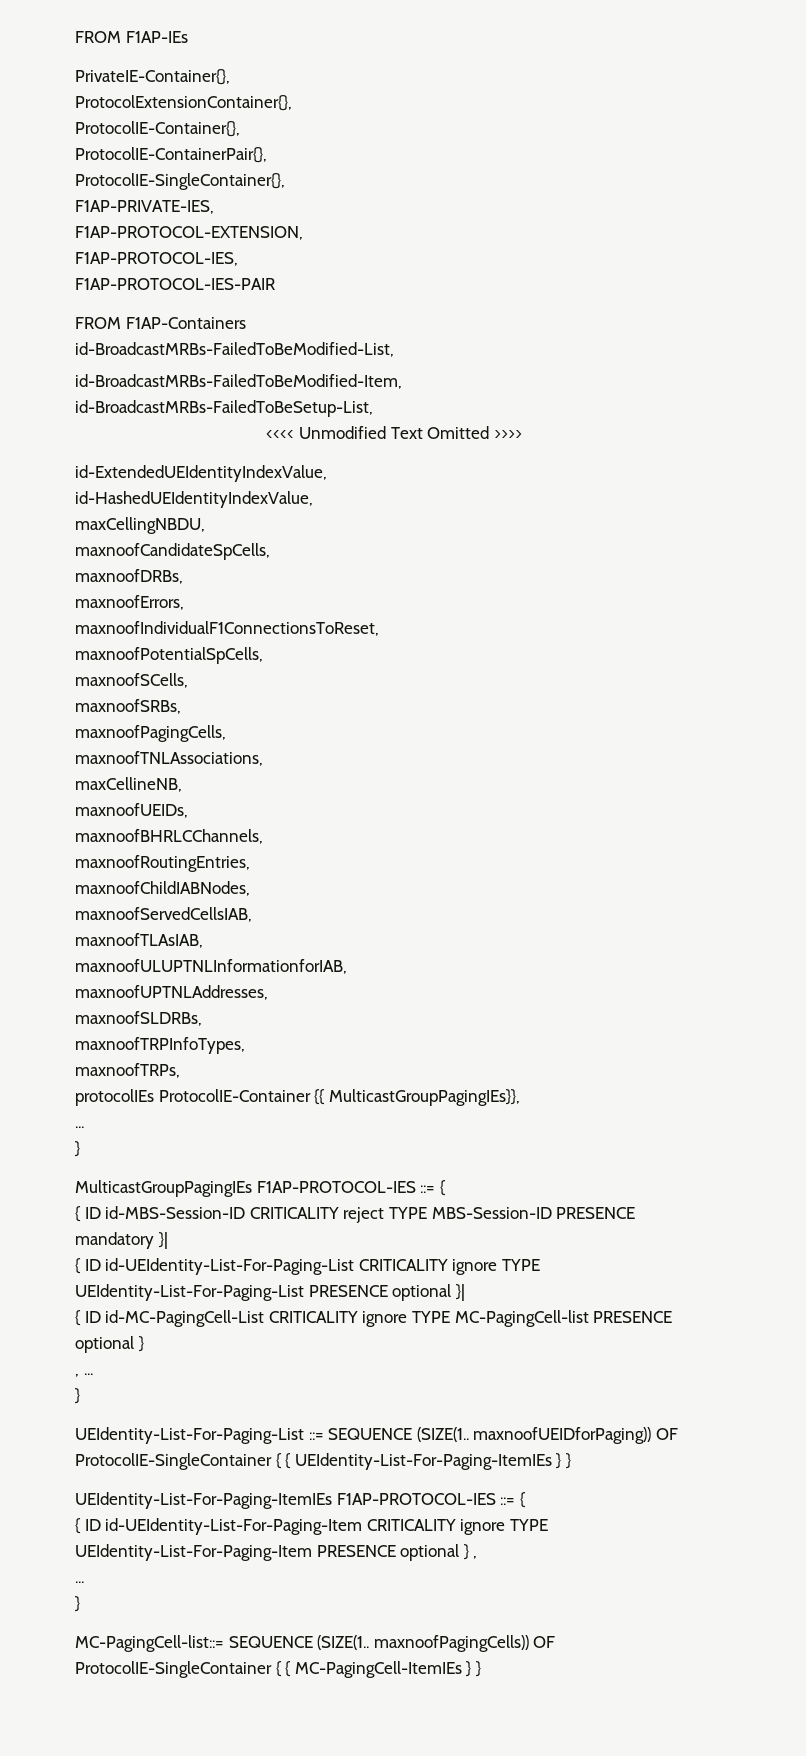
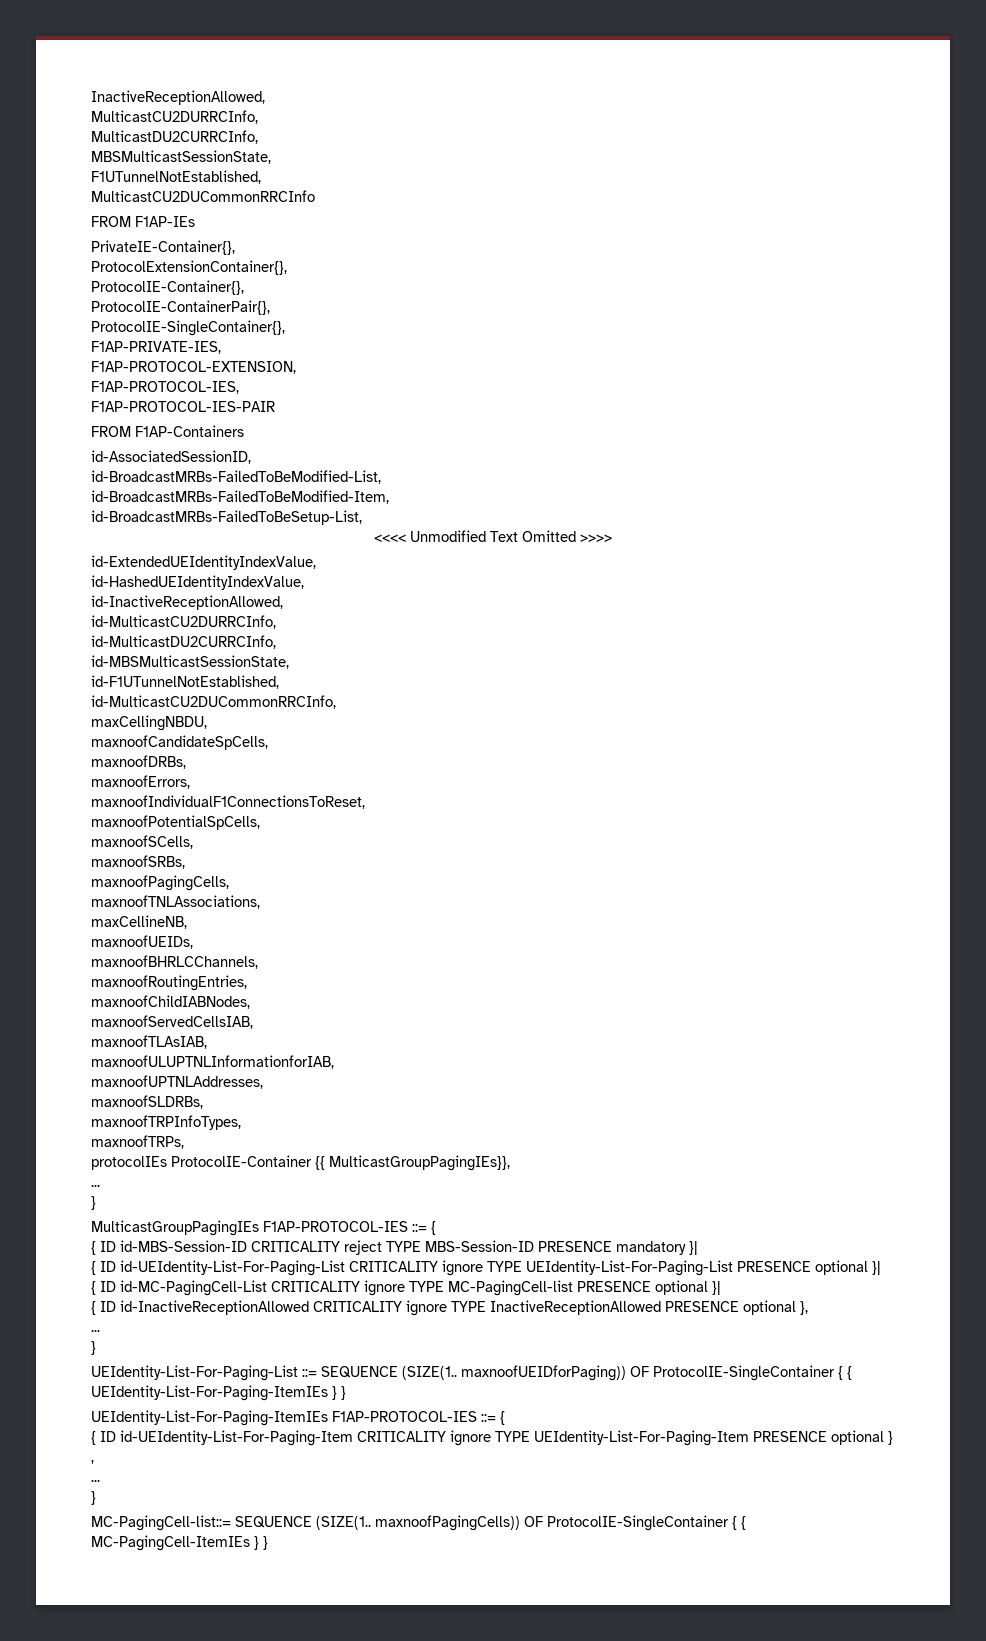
+ InactiveReceptionAllowed,
+ MulticastCU2DURRCInfo,
+ MulticastDU2CURRCInfo,
+ MBSMulticastSessionState,
+ F1UTunnelNotEstablished,
+ MulticastCU2DUCommonRRCInfo
+ id-AssociatedSessionID,
+ id-InactiveReceptionAllowed,
+ id-MulticastCU2DURRCInfo,
+ id-MulticastDU2CURRCInfo,
+ id-MBSMulticastSessionState,
+ id-F1UTunnelNotEstablished,
+ id-MulticastCU2DUCommonRRCInfo,
- { ID id-MC-PagingCell-List CRITICALITY ignore TYPE MC-PagingCell-list PRESENCE optional }
- , ...
+ { ID id-MC-PagingCell-List CRITICALITY ignore TYPE MC-PagingCell-list PRESENCE optional }|
+ { ID id-InactiveReceptionAllowed CRITICALITY ignore TYPE InactiveReceptionAllowed PRESENCE optional },
+ ...

